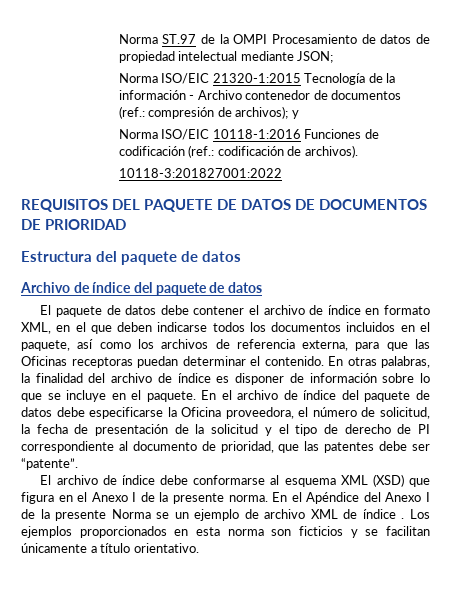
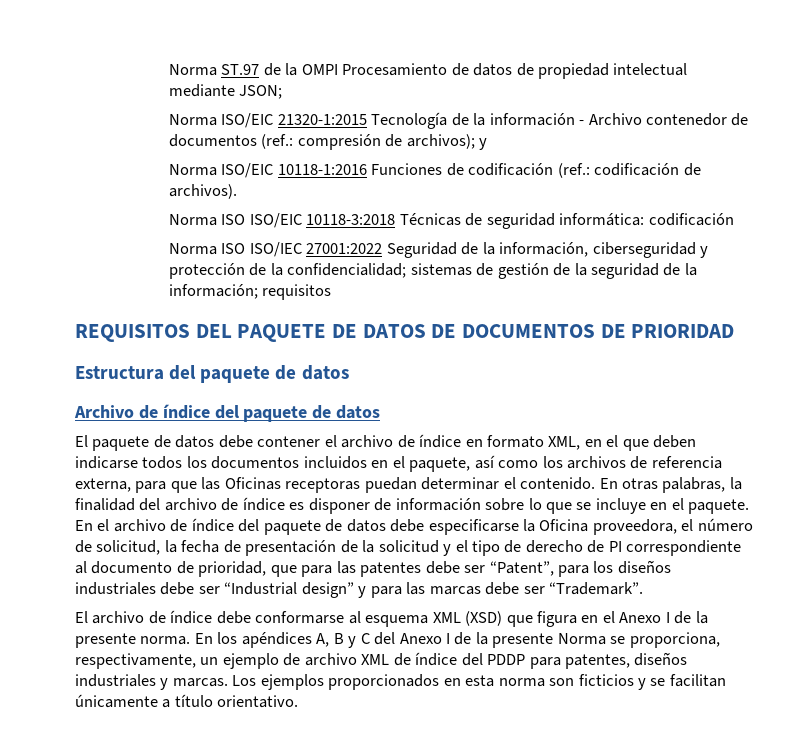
- 10118-3:201827001:2022
+ Norma ISO ISO/EIC 10118-3:2018 Técnicas de seguridad informática: codificación
+ Norma ISO ISO/IEC 27001:2022 Seguridad de la información, ciberseguridad y protección de la confidencialidad; sistemas de gestión de la seguridad de la información; requisitos
- En el archivo de índice del paquete de datos debe especificarse la Oficina proveedora, el número de solicitud, la fecha de presentación de la solicitud y el tipo de derecho de PI correspondiente al documento de prioridad, que las patentes debe ser “patente”.
+ En el archivo de índice del paquete de datos debe especificarse la Oficina proveedora, el número de solicitud, la fecha de presentación de la solicitud y el tipo de derecho de PI correspondiente al documento de prioridad, que para las patentes debe ser “Patent”, para los diseños industriales debe ser “Industrial design” y para las marcas debe ser “Trademark”.
- En el Apéndice del Anexo I de la presente Norma se un ejemplo de archivo XML de índice .
+ En los apéndices A, B y C del Anexo I de la presente Norma se proporciona, respectivamente, un ejemplo de archivo XML de índice del PDDP para patentes, diseños industriales y marcas.

